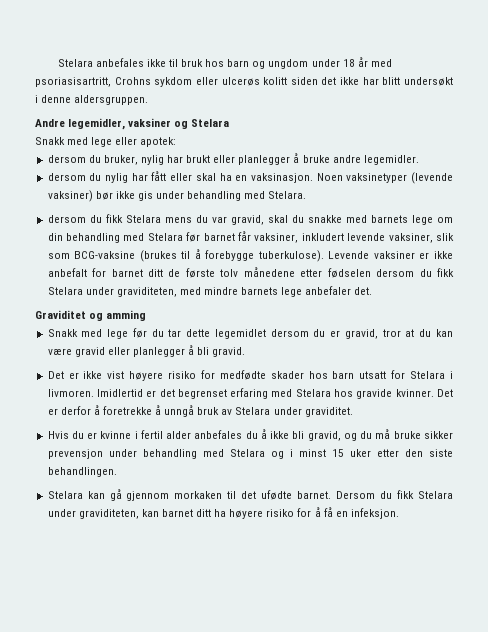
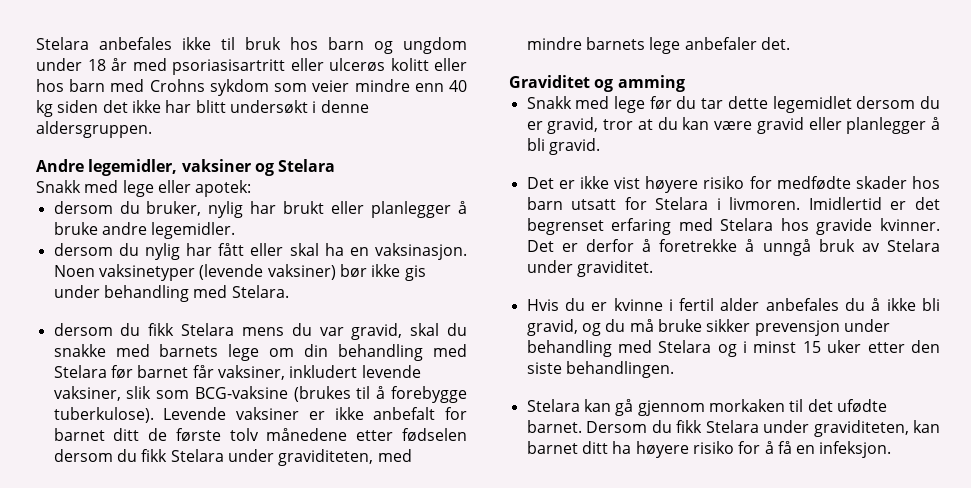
- Stelara anbefales ikke til bruk hos barn og ungdom under 18 år med psoriasisartritt, Crohns sykdom eller ulcerøs kolitt siden det ikke har blitt undersøkt i denne aldersgruppen.
+ Stelara anbefales ikke til bruk hos barn og ungdom under 18 år med psoriasisartritt eller ulcerøs kolitt eller hos barn med Crohns sykdom som veier mindre enn 40 kg siden det ikke har blitt undersøkt i denne aldersgruppen.

